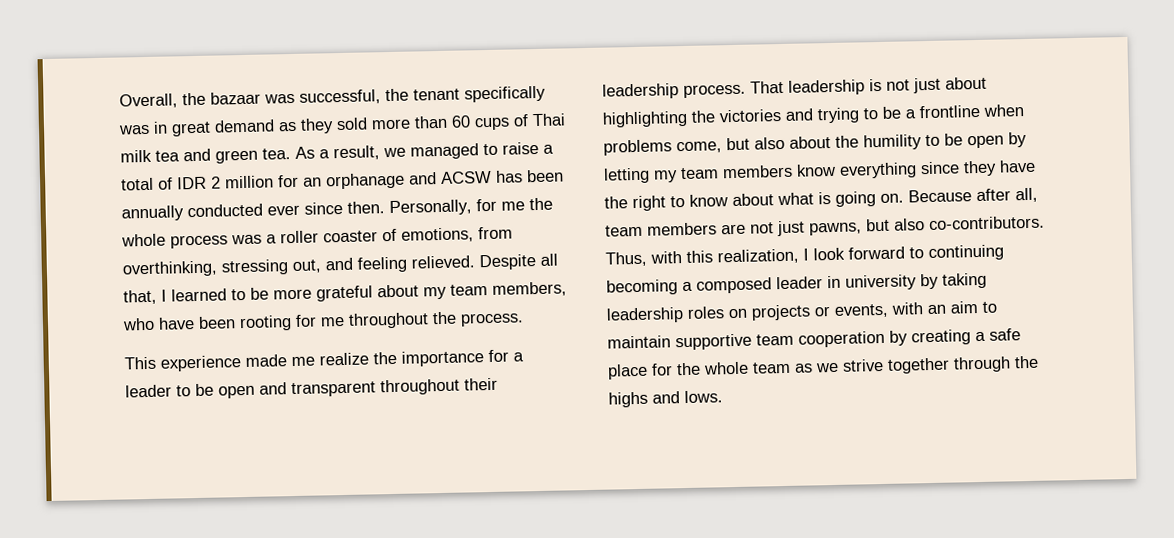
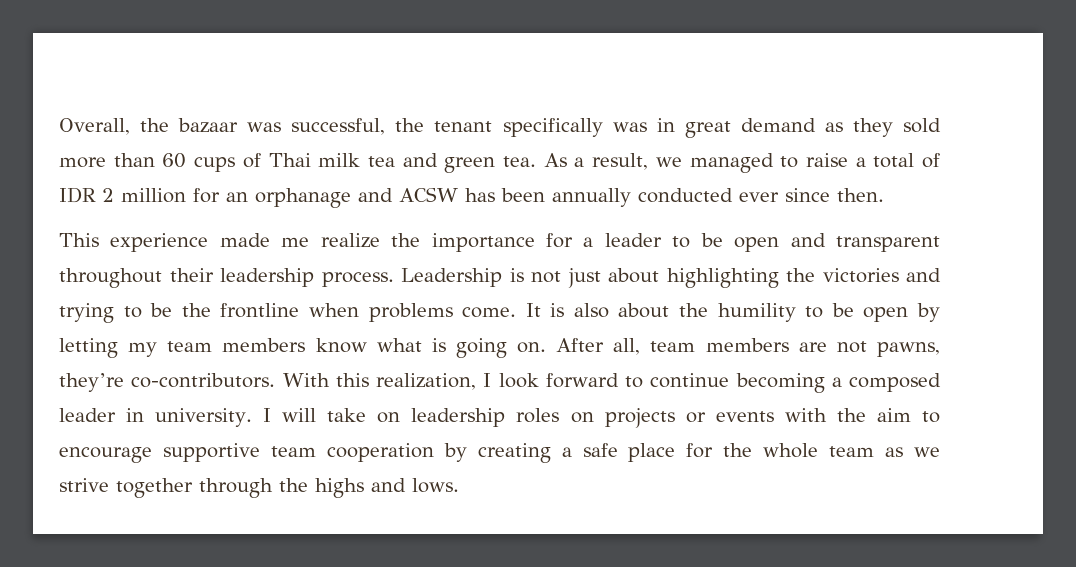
- Personally, for me the whole process was a roller coaster of emotions, from overthinking, stressing out, and feeling relieved. Despite all that, I learned to be more grateful about my team members, who have been rooting for me throughout the process.
- That leadership is not just about highlighting the victories and trying to be a frontline when problems come, but also about the humility to be open by letting my team members know everything since they have the right to know about what is going on.
+ Leadership is not just about highlighting the victories and trying to be the frontline when problems come. It is also about the humility to be open by letting my team members know what is going on.
- Because after all, team members are not just pawns, but also co-contributors. Thus, with this realization, I look forward to continuing becoming a composed leader in university by taking leadership roles on projects or events, with an aim to maintain supportive team cooperation by creating a safe place for the whole team as we strive together through the highs and lows.
+ After all, team members are not pawns, they’re co-contributors. With this realization, I look forward to continue becoming a composed leader in university. I will take on leadership roles on projects or events with the aim to encourage supportive team cooperation by creating a safe place for the whole team as we strive together through the highs and lows.

